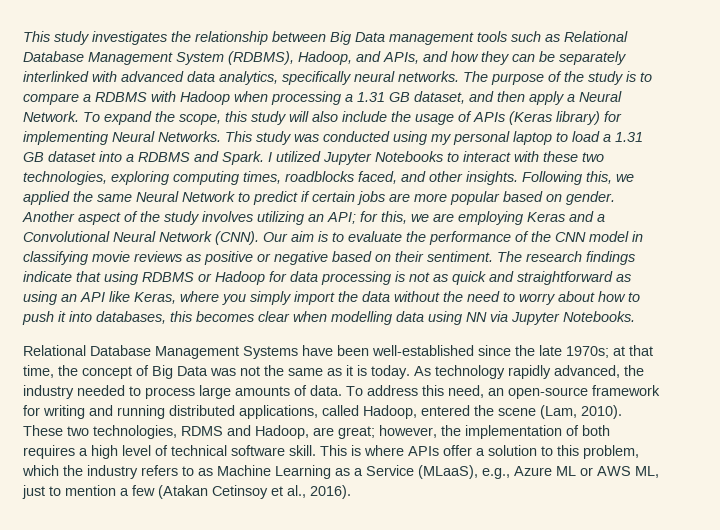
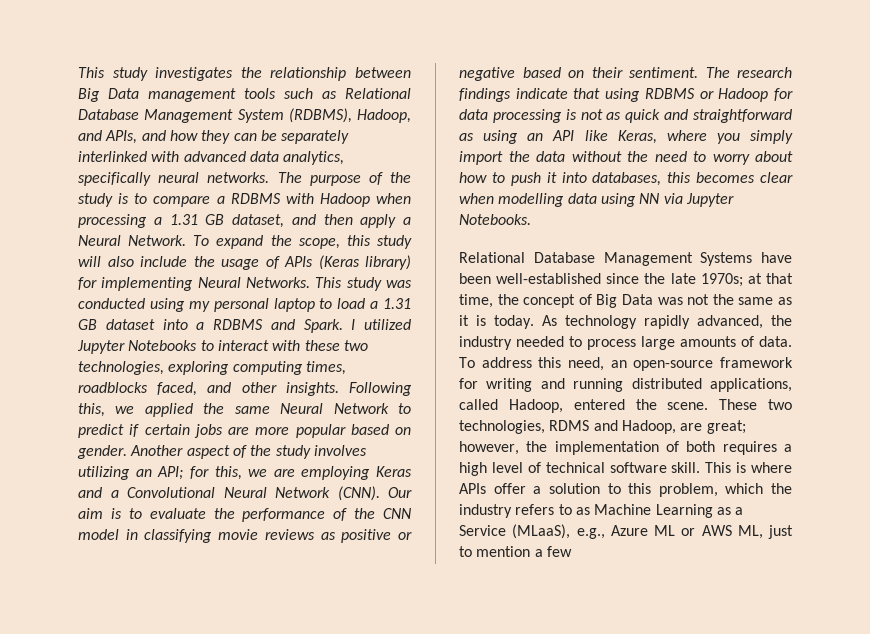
- To address this need, an open-source framework for writing and running distributed applications, called Hadoop, entered the scene (Lam, 2010).
+ To address this need, an open-source framework for writing and running distributed applications, called Hadoop, entered the scene.
- This is where APIs offer a solution to this problem, which the industry refers to as Machine Learning as a Service (MLaaS), e.g., Azure ML or AWS ML, just to mention a few (Atakan Cetinsoy et al., 2016).
+ This is where APIs offer a solution to this problem, which the industry refers to as Machine Learning as a Service (MLaaS), e.g., Azure ML or AWS ML, just to mention a few

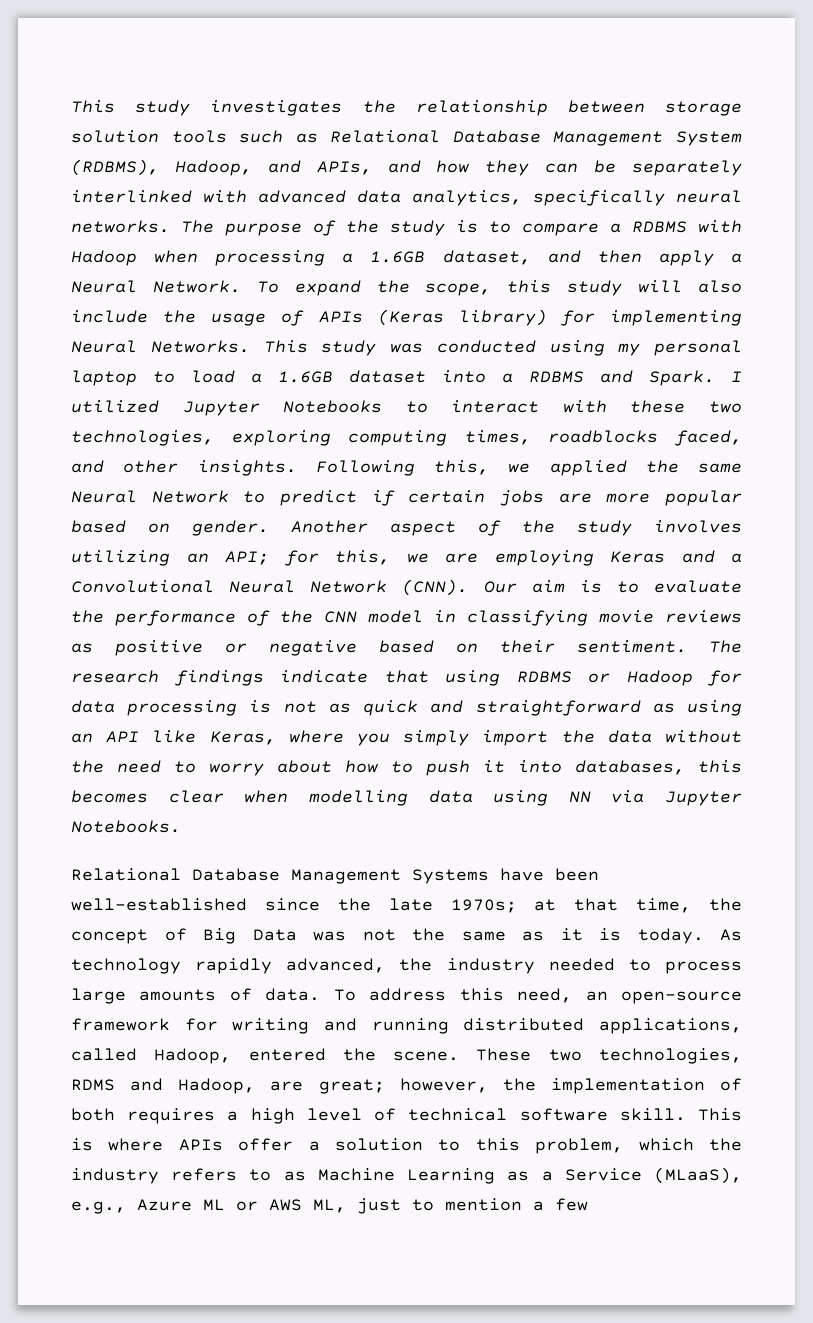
- This study investigates the relationship between Big Data management tools such as Relational Database Management System (RDBMS), Hadoop, and APIs, and how they can be separately interlinked with advanced data analytics, specifically neural networks.
+ This study investigates the relationship between storage solution tools such as Relational Database Management System (RDBMS), Hadoop, and APIs, and how they can be separately interlinked with advanced data analytics, specifically neural networks.
- The purpose of the study is to compare a RDBMS with Hadoop when processing a 1.31 GB dataset, and then apply a Neural Network.
+ The purpose of the study is to compare a RDBMS with Hadoop when processing a 1.6GB dataset, and then apply a Neural Network.
- This study was conducted using my personal laptop to load a 1.31 GB dataset into a RDBMS and Spark.
+ This study was conducted using my personal laptop to load a 1.6GB dataset into a RDBMS and Spark.

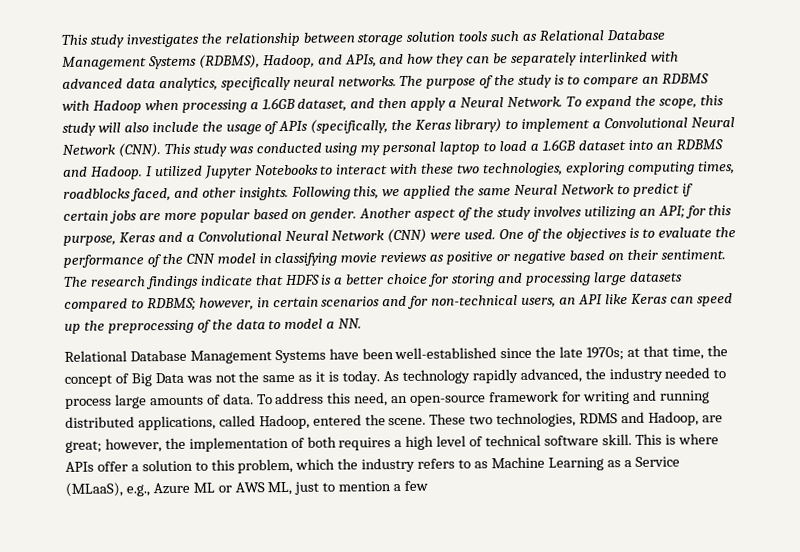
- This study investigates the relationship between storage solution tools such as Relational Database Management System (RDBMS), Hadoop, and APIs, and how they can be separately interlinked with advanced data analytics, specifically neural networks.
+ This study investigates the relationship between storage solution tools such as Relational Database Management Systems (RDBMS), Hadoop, and APIs, and how they can be separately interlinked with advanced data analytics, specifically neural networks.
- The purpose of the study is to compare a RDBMS with Hadoop when processing a 1.6GB dataset, and then apply a Neural Network.
+ The purpose of the study is to compare an RDBMS with Hadoop when processing a 1.6GB dataset, and then apply a Neural Network.
- To expand the scope, this study will also include the usage of APIs (Keras library) for implementing Neural Networks.
+ To expand the scope, this study will also include the usage of APIs (specifically, the Keras library) to implement a Convolutional Neural Network (CNN).
- This study was conducted using my personal laptop to load a 1.6GB dataset into a RDBMS and Spark.
+ This study was conducted using my personal laptop to load a 1.6GB dataset into an RDBMS and Hadoop.
- Another aspect of the study involves utilizing an API; for this, we are employing Keras and a Convolutional Neural Network (CNN). Our aim is to evaluate the performance of the CNN model in classifying movie reviews as positive or negative based on their sentiment.
+ Another aspect of the study involves utilizing an API; for this purpose, Keras and a Convolutional Neural Network (CNN) were used. One of the objectives is to evaluate the performance of the CNN model in classifying movie reviews as positive or negative based on their sentiment.
- The research findings indicate that using RDBMS or Hadoop for data processing is not as quick and straightforward as using an API like Keras, where you simply import the data without the need to worry about how to push it into databases, this becomes clear when modelling data using NN via Jupyter Notebooks.
+ The research findings indicate that HDFS is a better choice for storing and processing large datasets compared to RDBMS; however, in certain scenarios and for non-technical users, an API like Keras can speed up the preprocessing of the data to model a NN.

